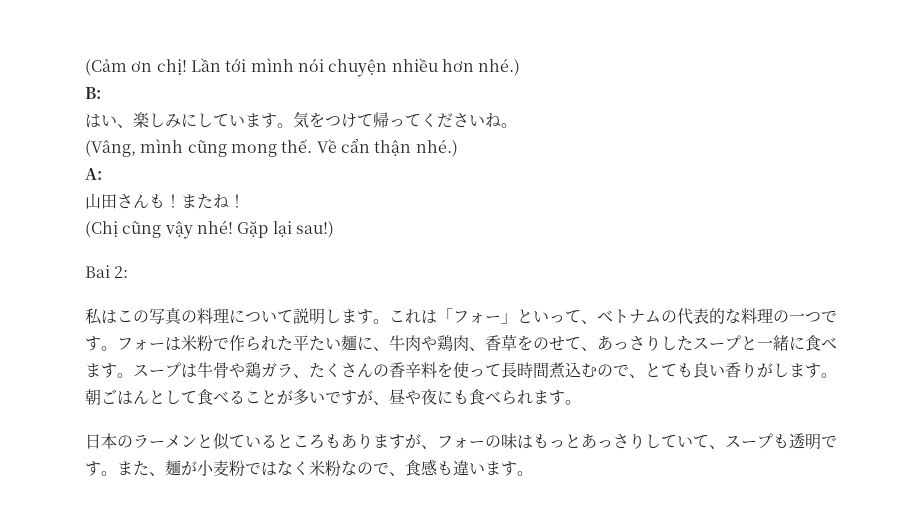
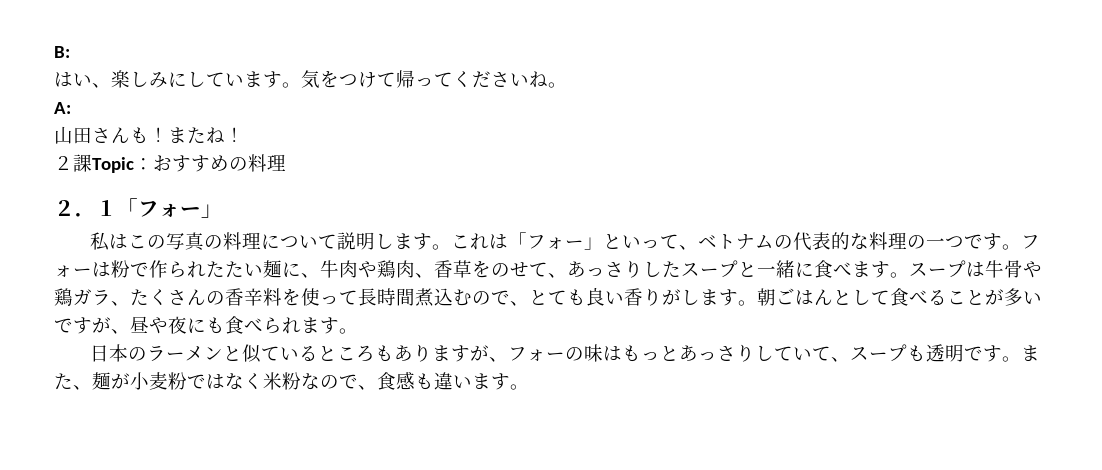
- (Cảm ơn chị! Lần tới mình nói chuyện nhiều hơn nhé.)
- (Vâng, mình cũng mong thế. Về cẩn thận nhé.)
- (Chị cũng vậy nhé! Gặp lại sau!)
- Bai 2:
+ ２課Topic：おすすめの料理
+ ２．１「フォー」
- フォーは米粉で作られた平たい麺に、牛肉や鶏肉、香草をのせて、あっさりしたスープと一緒に食べます。
+ フォーは粉で作られたたい麺に、牛肉や鶏肉、香草をのせて、あっさりしたスープと一緒に食べます。

